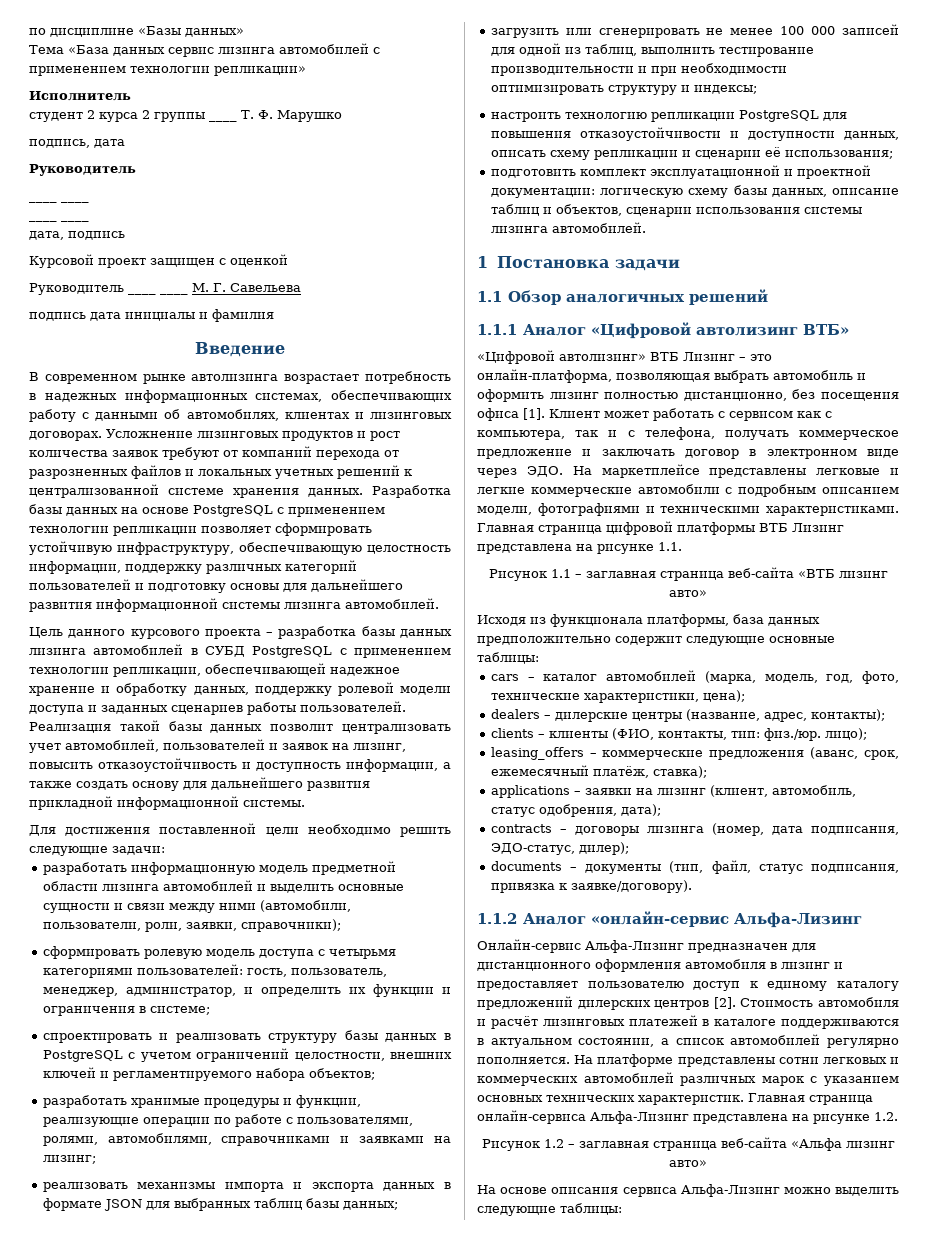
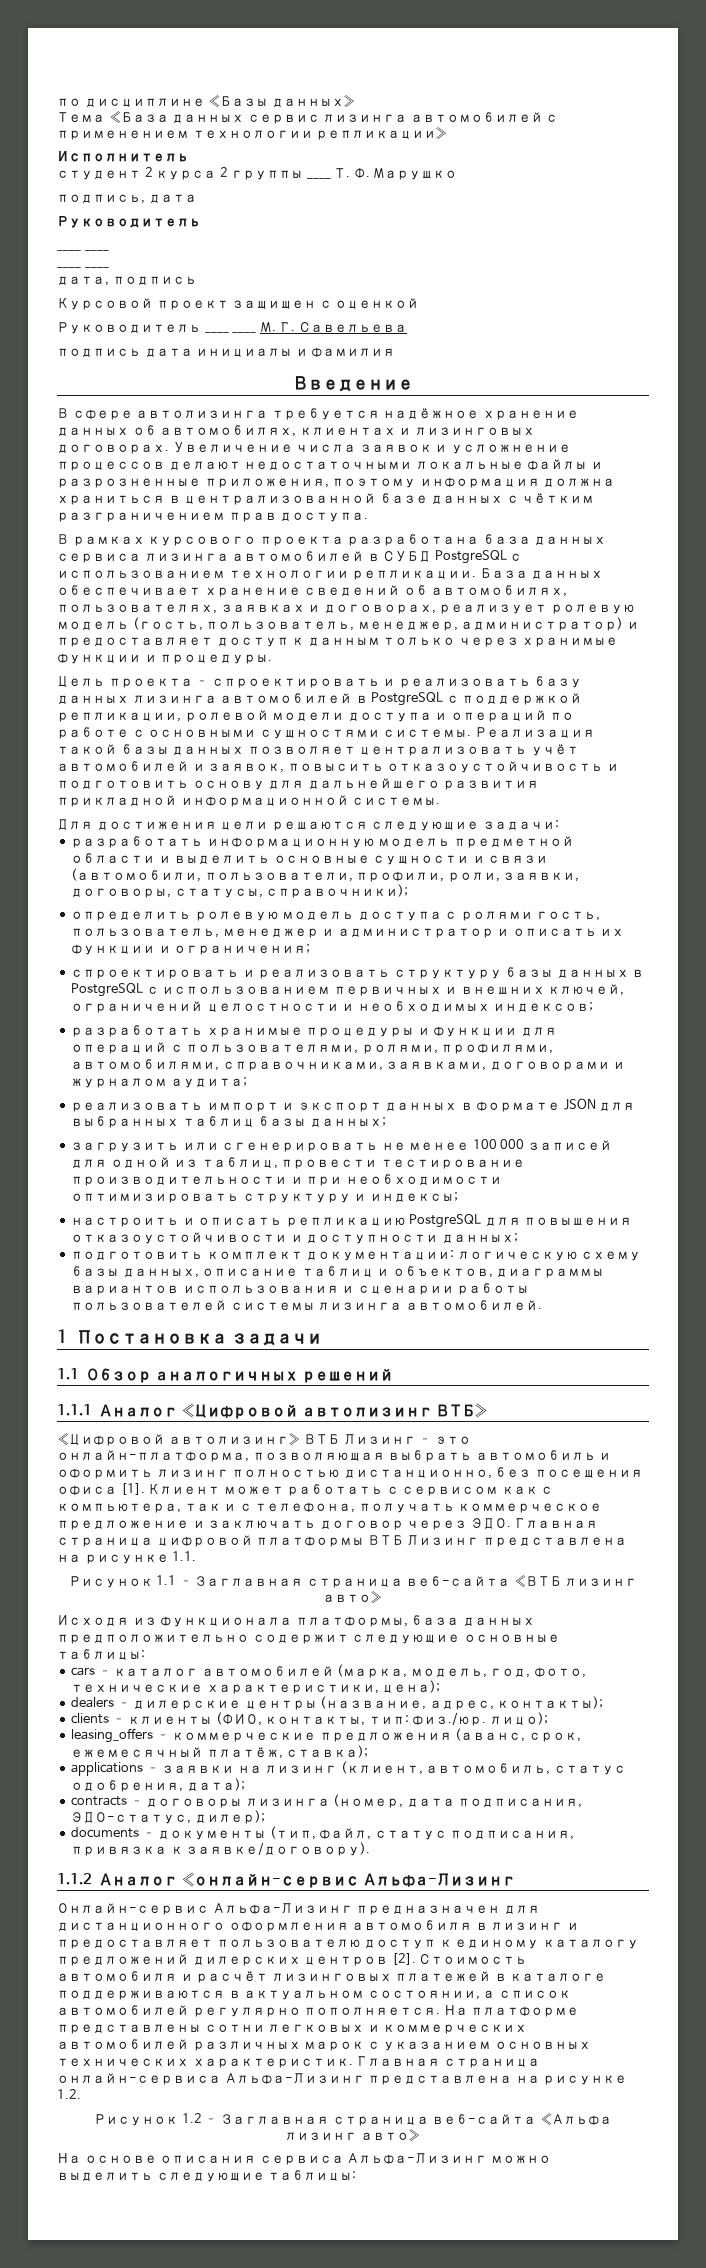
- В современном рынке автолизинга возрастает потребность в надежных информационных системах, обеспечивающих работу с данными об автомобилях, клиентах и лизинговых договорах.
+ В сфере автолизинга требуется надёжное хранение данных об автомобилях, клиентах и лизинговых договорах.
- Усложнение лизинговых продуктов и рост количества заявок требуют от компаний перехода от разрозненных файлов и локальных учетных решений к централизованной системе хранения данных. Разработка базы данных на основе PostgreSQL с применением технологии репликации позволяет сформировать устойчивую инфраструктуру, обеспечивающую целостность информации, поддержку различных категорий пользователей и подготовку основы для дальнейшего развития информационной системы лизинга автомобилей.
- Цель данного курсового проекта – разработка базы данных лизинга автомобилей в СУБД PostgreSQL с применением технологии репликации, обеспечивающей надежное хранение и обработку данных, поддержку ролевой модели доступа и заданных сценариев работы пользователей. Реализация такой базы данных позволит централизовать учет автомобилей, пользователей и заявок на лизинг, повысить отказоустойчивость и доступность информации, а также создать основу для дальнейшего развития прикладной информационной системы.
+ Увеличение числа заявок и усложнение процессов делают недостаточными локальные файлы и разрозненные приложения, поэтому информация должна храниться в централизованной базе данных с чётким разграничением прав доступа.
+ В рамках курсового проекта разработана база данных сервиса лизинга автомобилей в СУБД PostgreSQL с использованием технологии репликации. База данных обеспечивает хранение сведений об автомобилях, пользователях, заявках и договорах, реализует ролевую модель (гость, пользователь, менеджер, администратор) и предоставляет доступ к данным только через хранимые функции и процедуры.
+ Цель проекта – спроектировать и реализовать базу данных лизинга автомобилей в PostgreSQL с поддержкой репликации, ролевой модели доступа и операций по работе с основными сущностями системы. Реализация такой базы данных позволяет централизовать учёт автомобилей и заявок, повысить отказоустойчивость и подготовить основу для дальнейшего развития прикладной информационной системы.
- Для достижения поставленной цели необходимо решить следующие задачи:
+ Для достижения цели решаются следующие задачи:
- разработать информационную модель предметной области лизинга автомобилей и выделить основные сущности и связи между ними (автомобили, пользователи, роли, заявки, справочники);
+ разработать информационную модель предметной области и выделить основные сущности и связи (автомобили, пользователи, профили, роли, заявки, договоры, статусы, справочники);
- сформировать ролевую модель доступа с четырьмя категориями пользователей: гость, пользователь, менеджер, администратор, и определить их функции и ограничения в системе;
+ определить ролевую модель доступа с ролями гость, пользователь, менеджер и администратор и описать их функции и ограничения;
- спроектировать и реализовать структуру базы данных в PostgreSQL с учетом ограничений целостности, внешних ключей и регламентируемого набора объектов;
- разработать хранимые процедуры и функции, реализующие операции по работе с пользователями, ролями, автомобилями, справочниками и заявками на лизинг;
- реализовать механизмы импорта и экспорта данных в формате JSON для выбранных таблиц базы данных;
+ спроектировать и реализовать структуру базы данных в PostgreSQL с использованием первичных и внешних ключей, ограничений целостности и необходимых индексов;
+ разработать хранимые процедуры и функции для операций с пользователями, ролями, профилями, автомобилями, справочниками, заявками, договорами и журналом аудита;
+ реализовать импорт и экспорт данных в формате JSON для выбранных таблиц базы данных;
- загрузить или сгенерировать не менее 100 000 записей для одной из таблиц, выполнить тестирование производительности и при необходимости оптимизировать структуру и индексы;
+ загрузить или сгенерировать не менее 100 000 записей для одной из таблиц, провести тестирование производительности и при необходимости оптимизировать структуру и индексы;
- настроить технологию репликации PostgreSQL для повышения отказоустойчивости и доступности данных, описать схему репликации и сценарии её использования;
+ настроить и описать репликацию PostgreSQL для повышения отказоустойчивости и доступности данных;
- подготовить комплект эксплуатационной и проектной документации: логическую схему базы данных, описание таблиц и объектов, сценарии использования системы лизинга автомобилей.
+ подготовить комплект документации: логическую схему базы данных, описание таблиц и объектов, диаграммы вариантов использования и сценарии работы пользователей системы лизинга автомобилей.
- Клиент может работать с сервисом как с компьютера, так и с телефона, получать коммерческое предложение и заключать договор в электронном виде через ЭДО. На маркетплейсе представлены легковые и легкие коммерческие автомобили с подробным описанием модели, фотографиями и техническими характеристиками. Главная страница цифровой платформы ВТБ Лизинг представлена на рисунке 1.1.
+ Клиент может работать с сервисом как с компьютера, так и с телефона, получать коммерческое предложение и заключать договор через ЭДО. Главная страница цифровой платформы ВТБ Лизинг представлена на рисунке 1.1.
- Рисунок 1.1 – заглавная страница веб-сайта «ВТБ лизинг авто»
+ Рисунок 1.1 – Заглавная страница веб-сайта «ВТБ лизинг авто»
- Рисунок 1.2 – заглавная страница веб-сайта «Альфа лизинг авто»
+ Рисунок 1.2 – Заглавная страница веб-сайта «Альфа лизинг авто»

